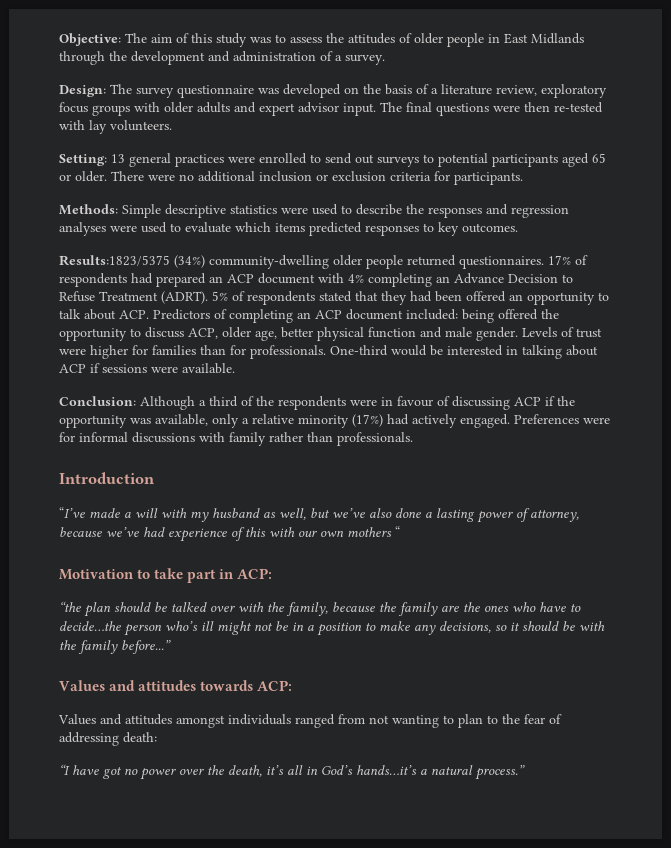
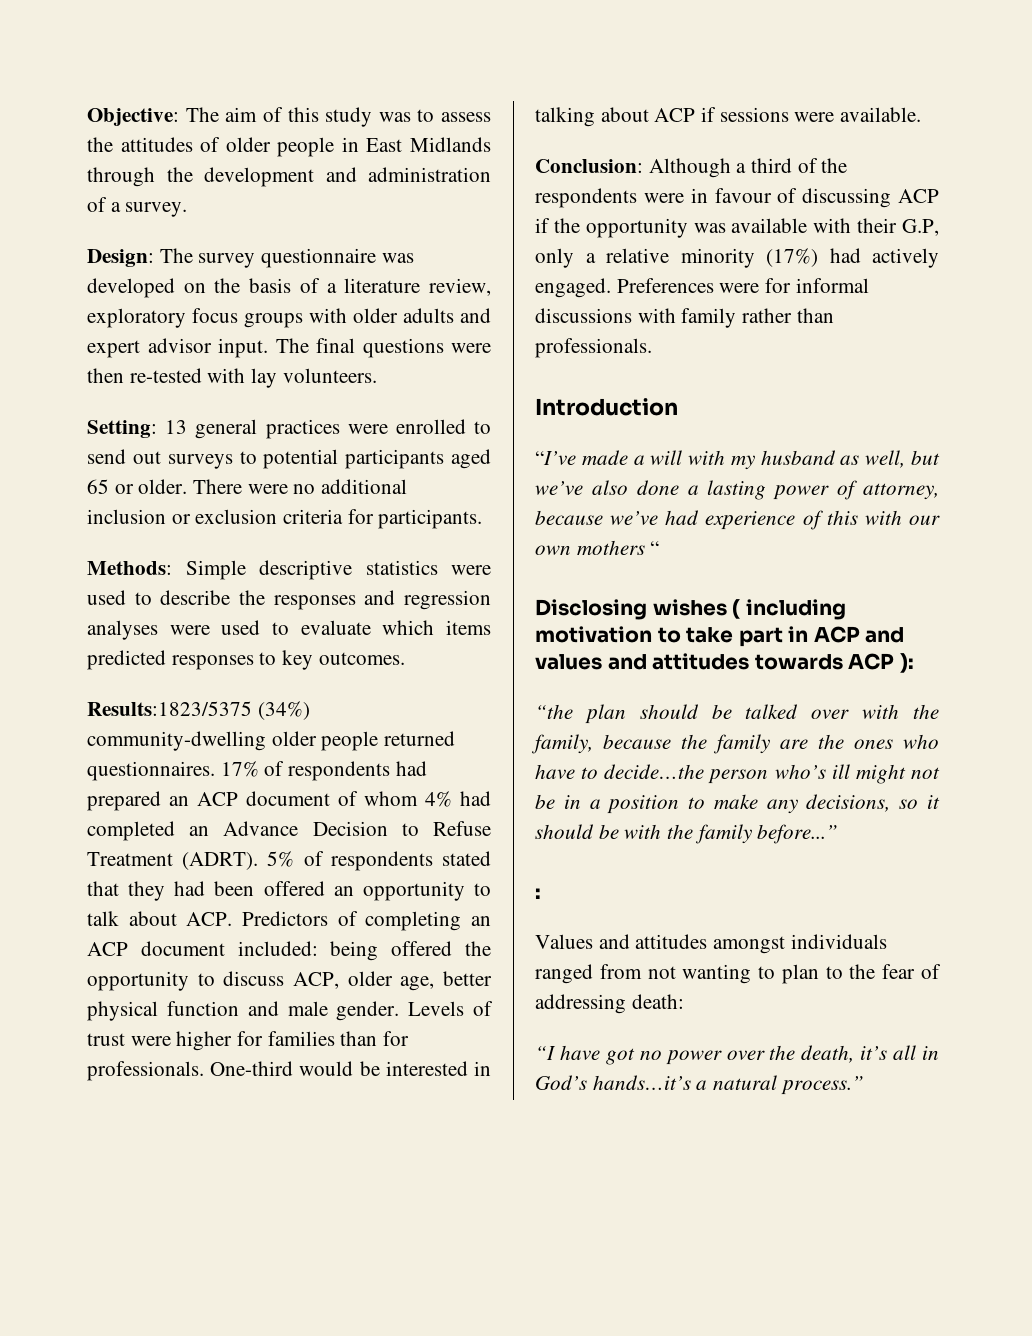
- 17% of respondents had prepared an ACP document with 4% completing an Advance Decision to Refuse Treatment (ADRT).
+ 17% of respondents had prepared an ACP document of whom 4% had completed an Advance Decision to Refuse Treatment (ADRT).
- Conclusion: Although a third of the respondents were in favour of discussing ACP if the opportunity was available, only a relative minority (17%) had actively engaged.
+ Conclusion: Although a third of the respondents were in favour of discussing ACP if the opportunity was available with their G.P, only a relative minority (17%) had actively engaged.
- Motivation to take part in ACP:
+ Disclosing wishes ( including motivation to take part in ACP and values and attitudes towards ACP ):
- Values and attitudes towards ACP:
+ :

